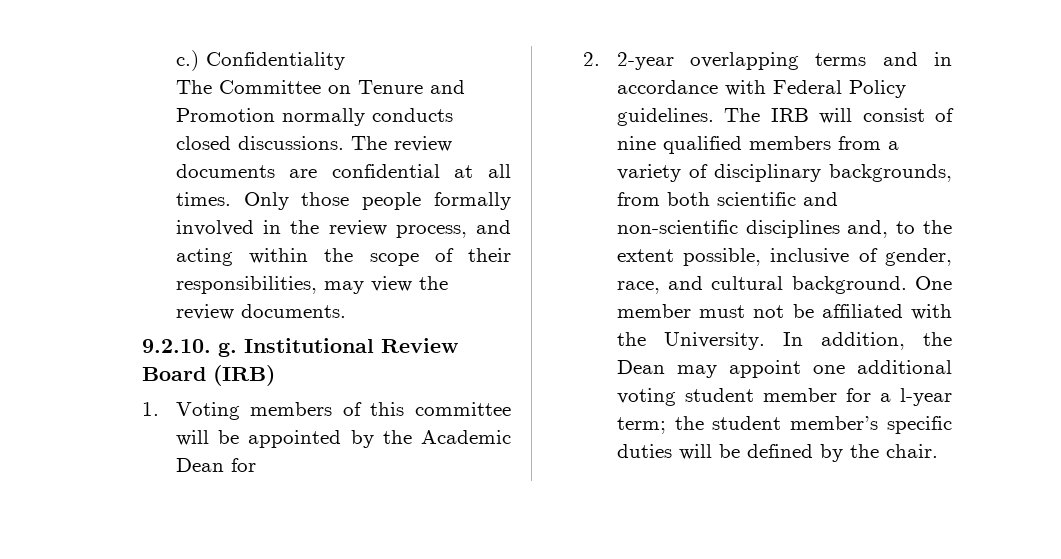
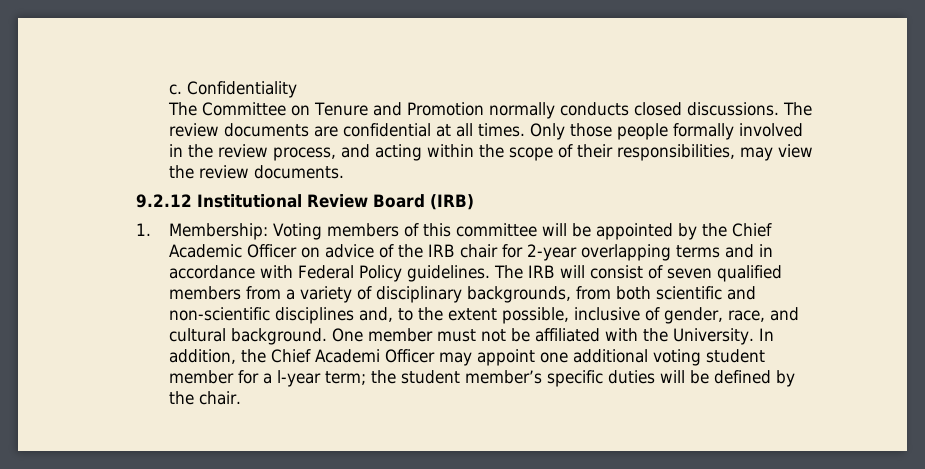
- c.)
+ c.
- 9.2.10. g. Institutional Review Board (IRB)
+ 9.2.12 Institutional Review Board (IRB)
- 1. Voting members of this committee will be appointed by the Academic Dean for
- 2. 2-year overlapping terms and in accordance with Federal Policy guidelines.
+ 1. Membership: Voting members of this committee will be appointed by the Chief Academic Officer on advice of the IRB chair for 2-year overlapping terms and in accordance with Federal Policy guidelines.
- The IRB will consist of nine qualified members from a variety of disciplinary backgrounds, from both scientific and non-scientific disciplines and, to the extent possible, inclusive of gender, race, and cultural background.
+ The IRB will consist of seven qualified members from a variety of disciplinary backgrounds, from both scientific and non-scientific disciplines and, to the extent possible, inclusive of gender, race, and cultural background.
- In addition, the Dean may appoint one additional voting student member for a l-year term; the student member’s specific duties will be defined by the chair.
+ In addition, the Chief Academi Officer may appoint one additional voting student member for a l-year term; the student member’s specific duties will be defined by the chair.

